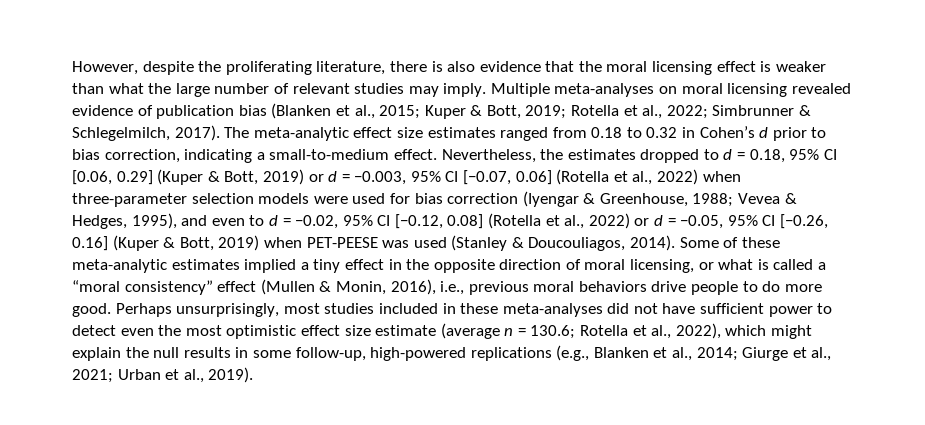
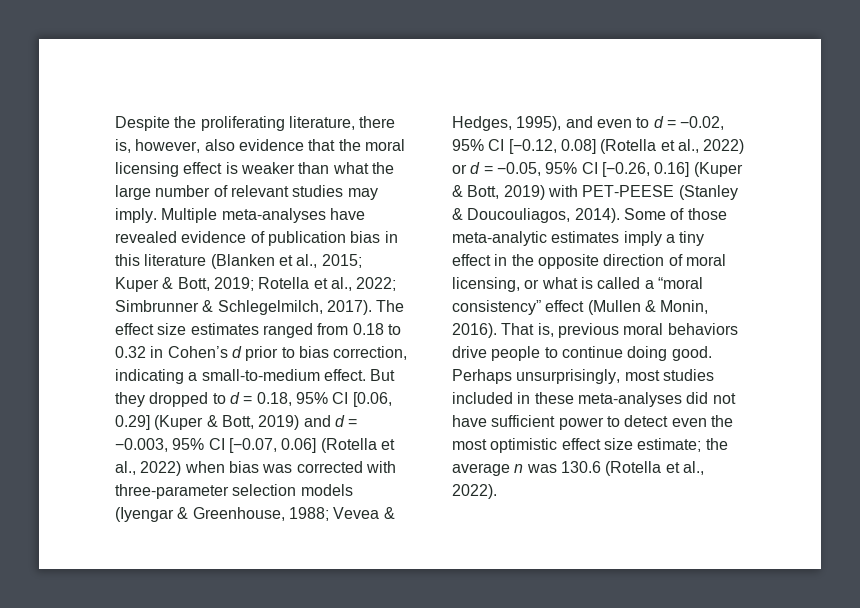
- However, despite the proliferating literature, there is also evidence that the moral licensing effect is weaker than what the large number of relevant studies may imply.
+ Despite the proliferating literature, there is, however, also evidence that the moral licensing effect is weaker than what the large number of relevant studies may imply.
- Multiple meta-analyses on moral licensing revealed evidence of publication bias (Blanken et al., 2015; Kuper & Bott, 2019; Rotella et al., 2022; Simbrunner & Schlegelmilch, 2017).
+ Multiple meta-analyses have revealed evidence of publication bias in this literature (Blanken et al., 2015; Kuper & Bott, 2019; Rotella et al., 2022; Simbrunner & Schlegelmilch, 2017).
- The meta-analytic effect size estimates ranged from 0.18 to 0.32 in Cohen’s d prior to bias correction, indicating a small-to-medium effect.
+ The effect size estimates ranged from 0.18 to 0.32 in Cohen’s d prior to bias correction, indicating a small-to-medium effect.
- Nevertheless, the estimates dropped to d = 0.18, 95% CI [0.06, 0.29] (Kuper & Bott, 2019) or d = −0.003, 95% CI [−0.07, 0.06] (Rotella et al., 2022) when three-parameter selection models were used for bias correction (Iyengar & Greenhouse, 1988;
+ But they dropped to d = 0.18, 95% CI [0.06, 0.29] (Kuper & Bott, 2019) and d = −0.003, 95% CI [−0.07, 0.06] (Rotella et al., 2022) when bias was corrected with three-parameter selection models (Iyengar & Greenhouse, 1988;
- Vevea & Hedges, 1995), and even to d = −0.02, 95% CI [−0.12, 0.08] (Rotella et al., 2022) or d = −0.05, 95% CI [−0.26, 0.16] (Kuper & Bott, 2019) when PET-PEESE was used (Stanley & Doucouliagos, 2014).
+ Vevea & Hedges, 1995), and even to d = −0.02, 95% CI [−0.12, 0.08] (Rotella et al., 2022) or d = −0.05, 95% CI [−0.26, 0.16] (Kuper & Bott, 2019) with PET-PEESE (Stanley & Doucouliagos, 2014).
- Some of these meta-analytic estimates implied a tiny effect in the opposite direction of moral licensing, or what is called a “moral consistency” effect (Mullen & Monin, 2016), i.e., previous moral behaviors drive people to do more good.
+ Some of those meta-analytic estimates imply a tiny effect in the opposite direction of moral licensing, or what is called a “moral consistency” effect (Mullen & Monin, 2016). That is, previous moral behaviors drive people to continue doing good.
- Perhaps unsurprisingly, most studies included in these meta-analyses did not have sufficient power to detect even the most optimistic effect size estimate (average n = 130.6; Rotella et al., 2022), which might explain the null results in some follow-up, high-powered replications (e.g., Blanken et al., 2014; Giurge et al., 2021; Urban et al., 2019).
+ Perhaps unsurprisingly, most studies included in these meta-analyses did not have sufficient power to detect even the most optimistic effect size estimate; the average n was 130.6 (Rotella et al., 2022).

